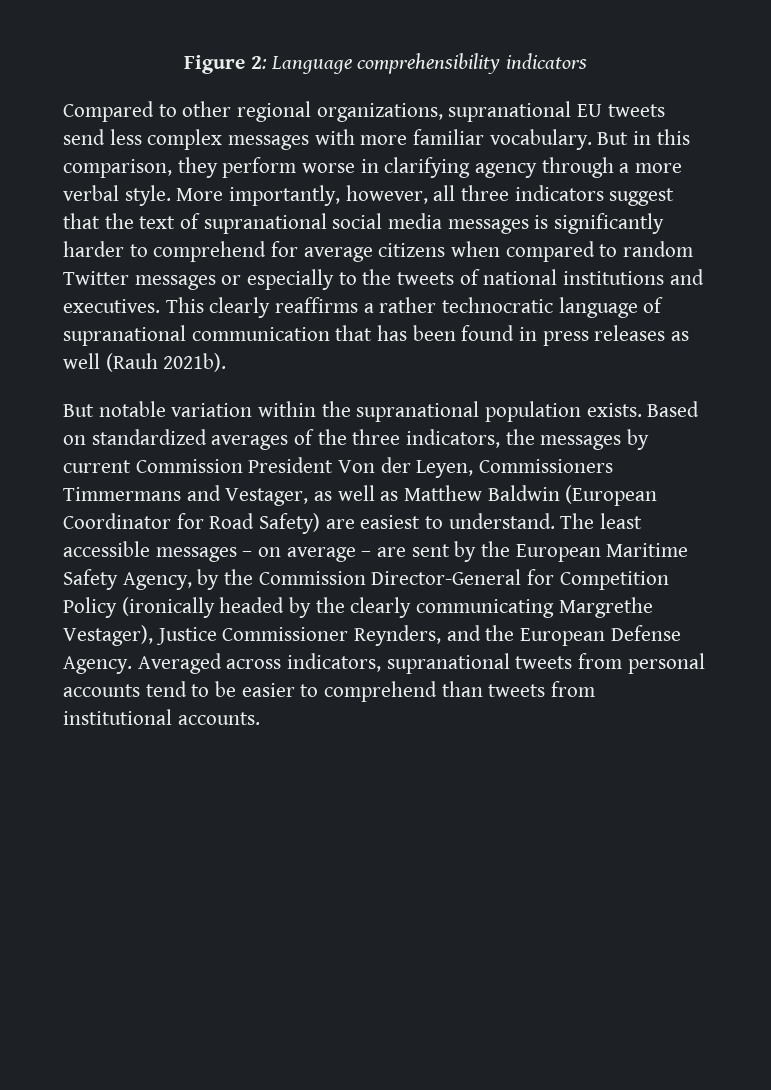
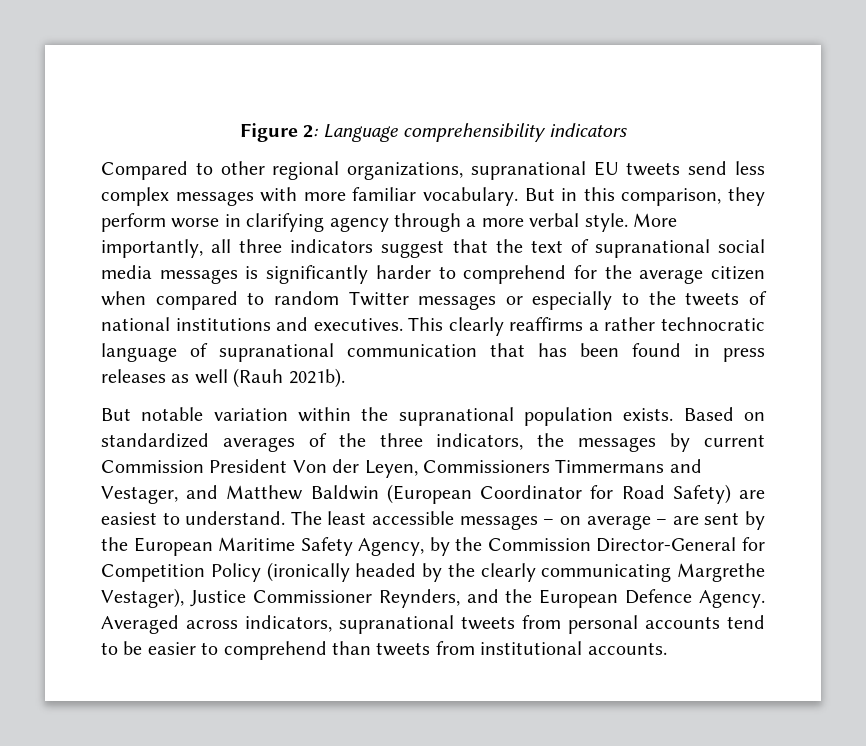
- More importantly, however, all three indicators suggest that the text of supranational social media messages is significantly harder to comprehend for average citizens when compared to random Twitter messages or especially to the tweets of national institutions and executives.
+ More importantly, all three indicators suggest that the text of supranational social media messages is significantly harder to comprehend for the average citizen when compared to random Twitter messages or especially to the tweets of national institutions and executives.
- Based on standardized averages of the three indicators, the messages by current Commission President Von der Leyen, Commissioners Timmermans and Vestager, as well as Matthew Baldwin (European Coordinator for Road Safety) are easiest to understand.
+ Based on standardized averages of the three indicators, the messages by current Commission President Von der Leyen, Commissioners Timmermans and Vestager, and Matthew Baldwin (European Coordinator for Road Safety) are easiest to understand.
- The least accessible messages – on average – are sent by the European Maritime Safety Agency, by the Commission Director-General for Competition Policy (ironically headed by the clearly communicating Margrethe Vestager), Justice Commissioner Reynders, and the European Defense Agency.
+ The least accessible messages – on average – are sent by the European Maritime Safety Agency, by the Commission Director-General for Competition Policy (ironically headed by the clearly communicating Margrethe Vestager), Justice Commissioner Reynders, and the European Defence Agency.

